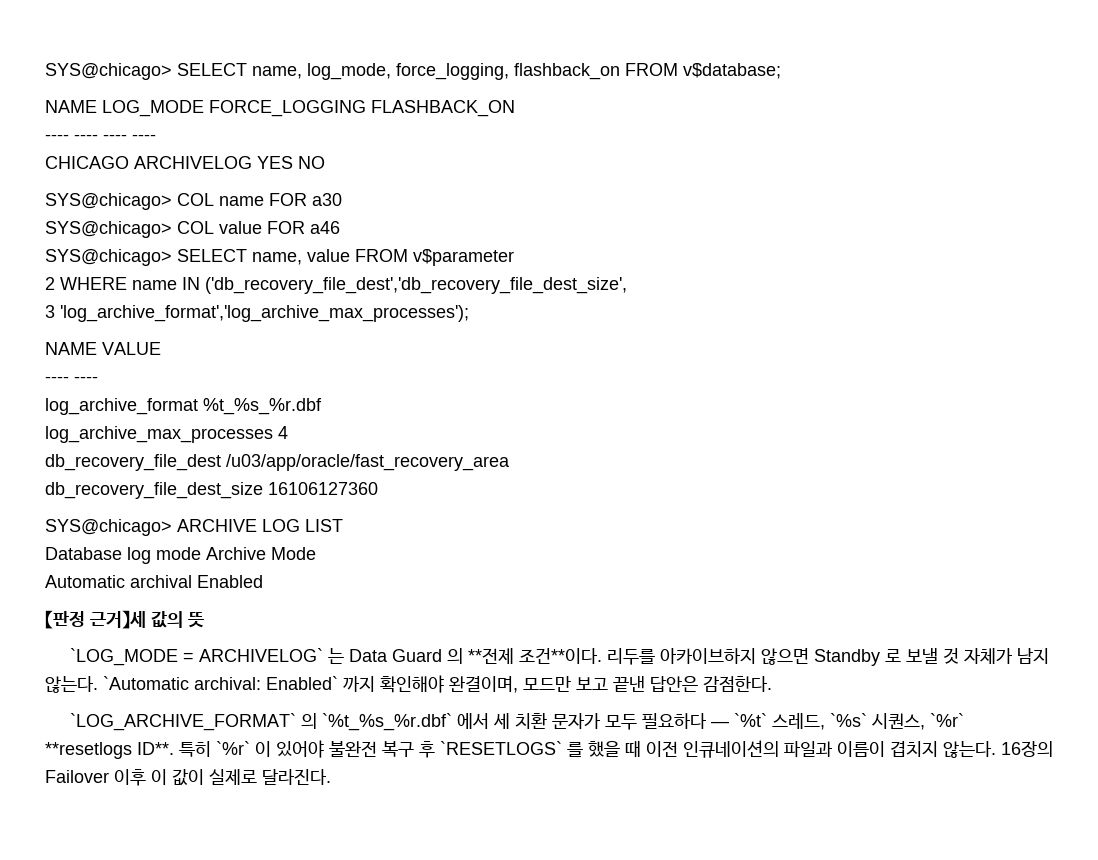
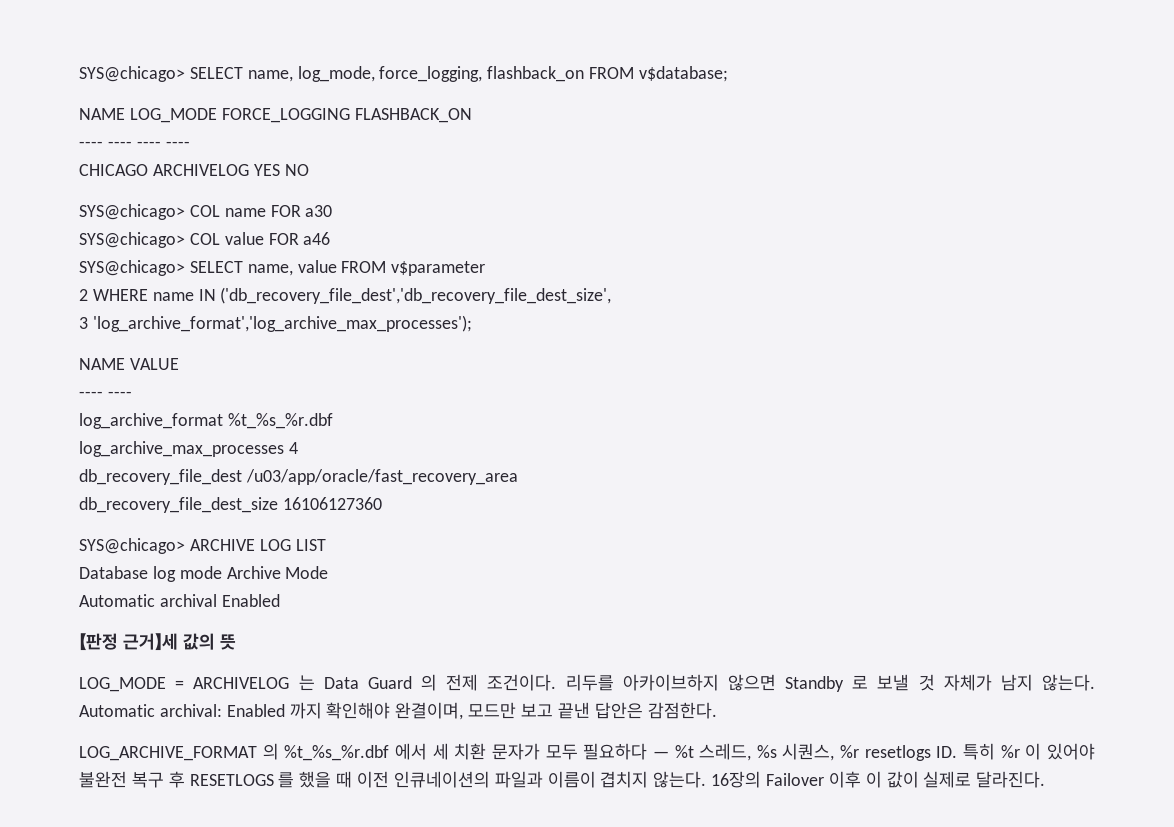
- `LOG_MODE = ARCHIVELOG` 는 Data Guard 의 **전제 조건**이다.
+ LOG_MODE = ARCHIVELOG 는 Data Guard 의 전제 조건이다.
- `Automatic archival: Enabled` 까지 확인해야 완결이며, 모드만 보고 끝낸 답안은 감점한다.
+ Automatic archival: Enabled 까지 확인해야 완결이며, 모드만 보고 끝낸 답안은 감점한다.
- `LOG_ARCHIVE_FORMAT` 의 `%t_%s_%r.dbf` 에서 세 치환 문자가 모두 필요하다 — `%t` 스레드, `%s` 시퀀스, `%r` **resetlogs ID**. 특히 `%r` 이 있어야 불완전 복구 후 `RESETLOGS` 를 했을 때 이전 인큐네이션의 파일과 이름이 겹치지 않는다.
+ LOG_ARCHIVE_FORMAT 의 %t_%s_%r.dbf 에서 세 치환 문자가 모두 필요하다 — %t 스레드, %s 시퀀스, %r resetlogs ID. 특히 %r 이 있어야 불완전 복구 후 RESETLOGS 를 했을 때 이전 인큐네이션의 파일과 이름이 겹치지 않는다.

